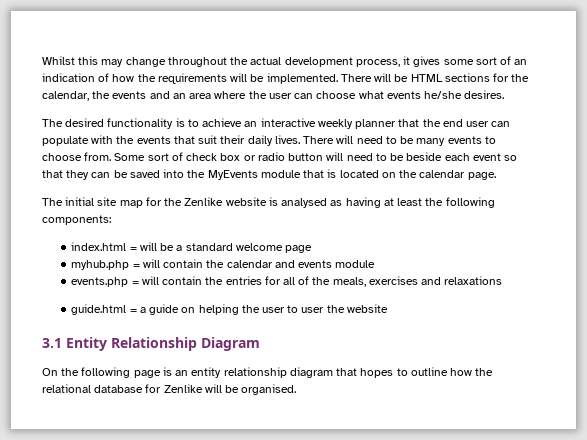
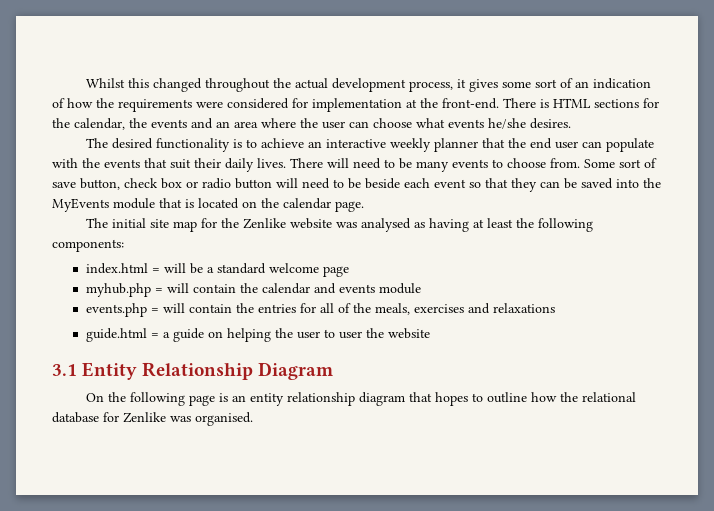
- Whilst this may change throughout the actual development process, it gives some sort of an indication of how the requirements will be implemented. There will be HTML sections for the calendar, the events and an area where the user can choose what events he/she desires.
+ Whilst this changed throughout the actual development process, it gives some sort of an indication of how the requirements were considered for implementation at the front-end. There is HTML sections for the calendar, the events and an area where the user can choose what events he/she desires.
- Some sort of check box or radio button will need to be beside each event so that they can be saved into the MyEvents module that is located on the calendar page.
+ Some sort of save button, check box or radio button will need to be beside each event so that they can be saved into the MyEvents module that is located on the calendar page.
- The initial site map for the Zenlike website is analysed as having at least the following components:
+ The initial site map for the Zenlike website was analysed as having at least the following components:
- On the following page is an entity relationship diagram that hopes to outline how the relational database for Zenlike will be organised.
+ On the following page is an entity relationship diagram that hopes to outline how the relational database for Zenlike was organised.

